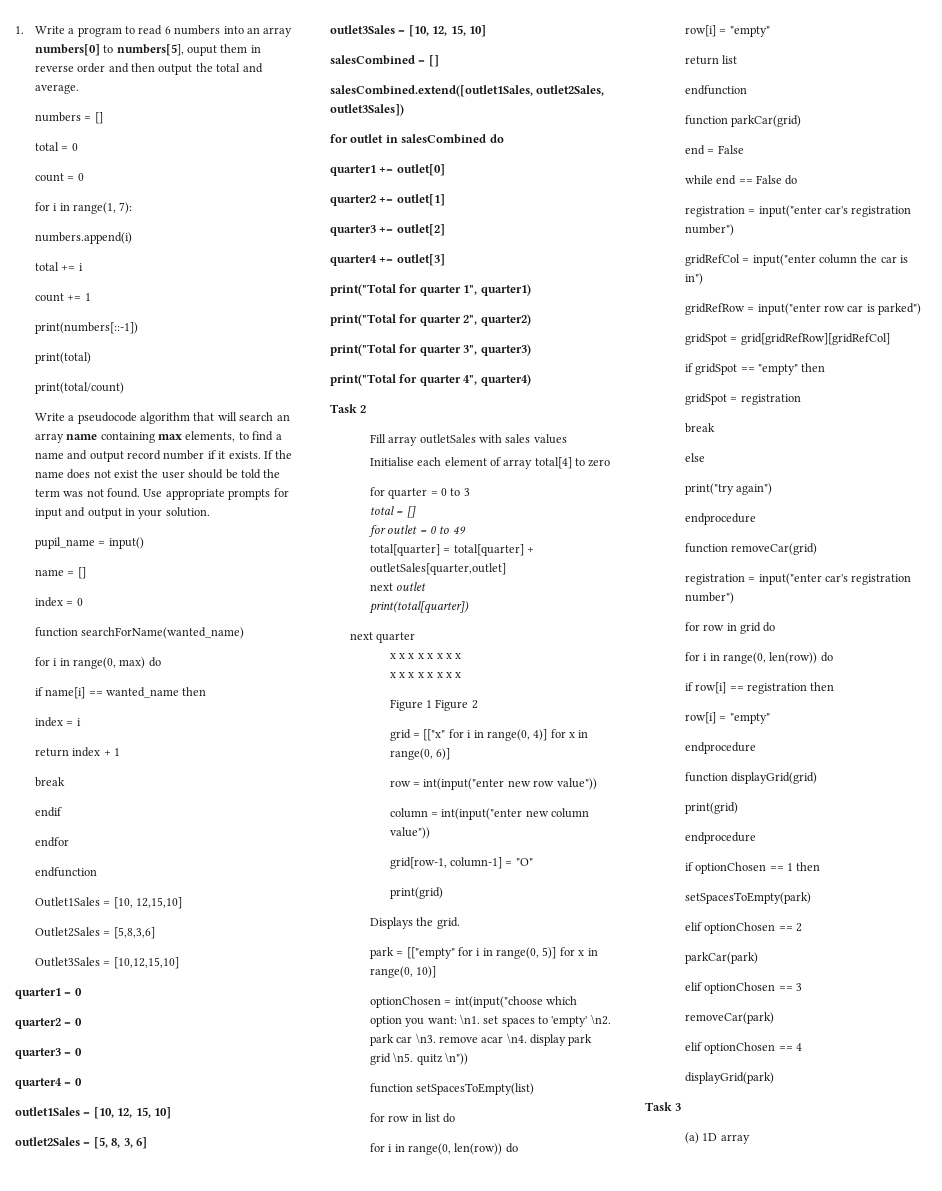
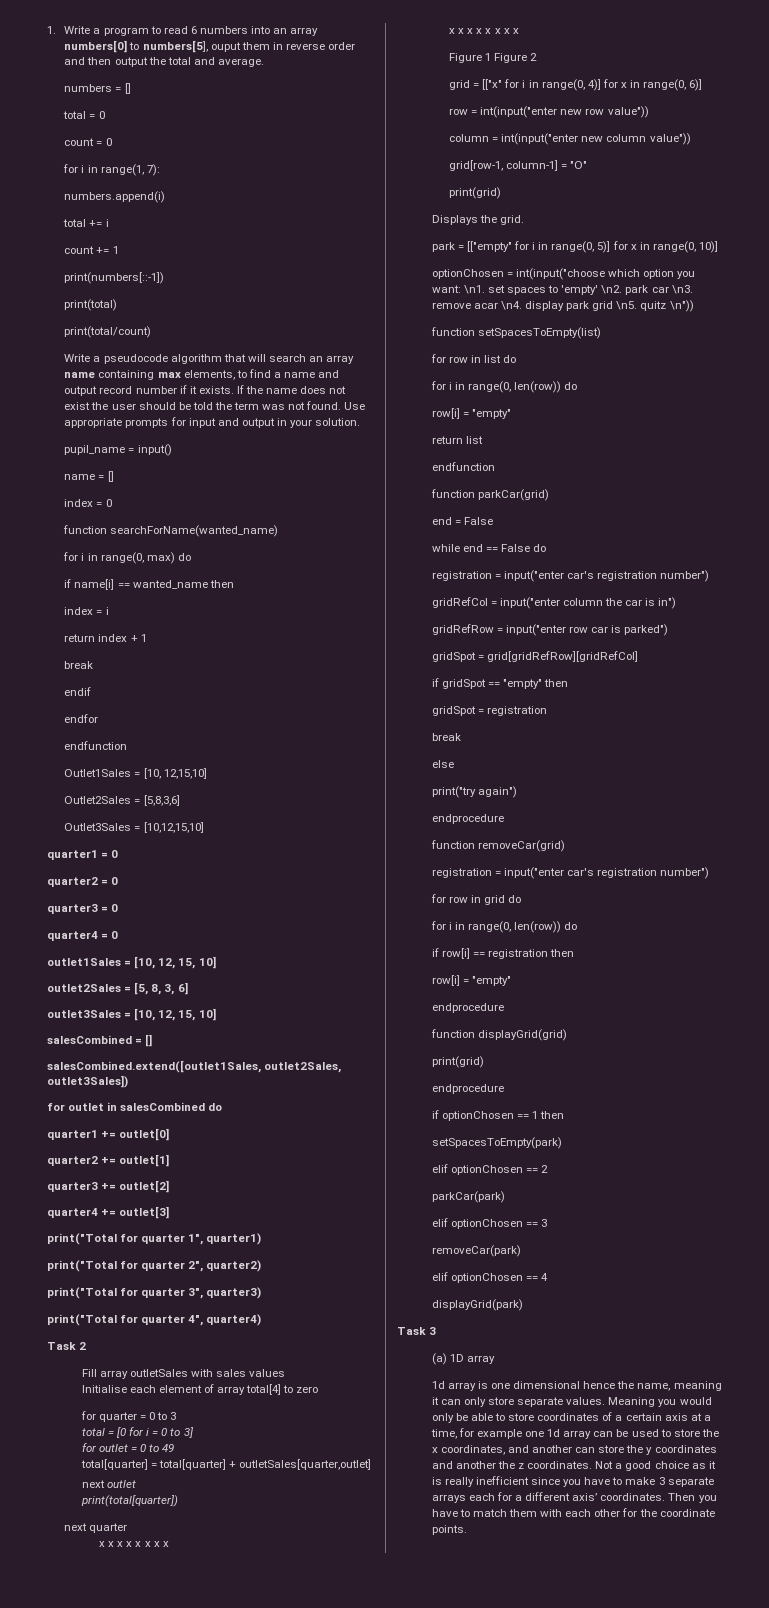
- total = []
+ total = [0 for i = 0 to 3]
+ 1d array is one dimensional hence the name, meaning it can only store separate values. Meaning you would only be able to store coordinates of a certain axis at a time, for example one 1d array can be used to store the x coordinates, and another can store the y coordinates and another the z coordinates. Not a good choice as it is really inefficient since you have to make 3 separate arrays each for a different axis’ coordinates. Then you have to match them with each other for the coordinate points.

